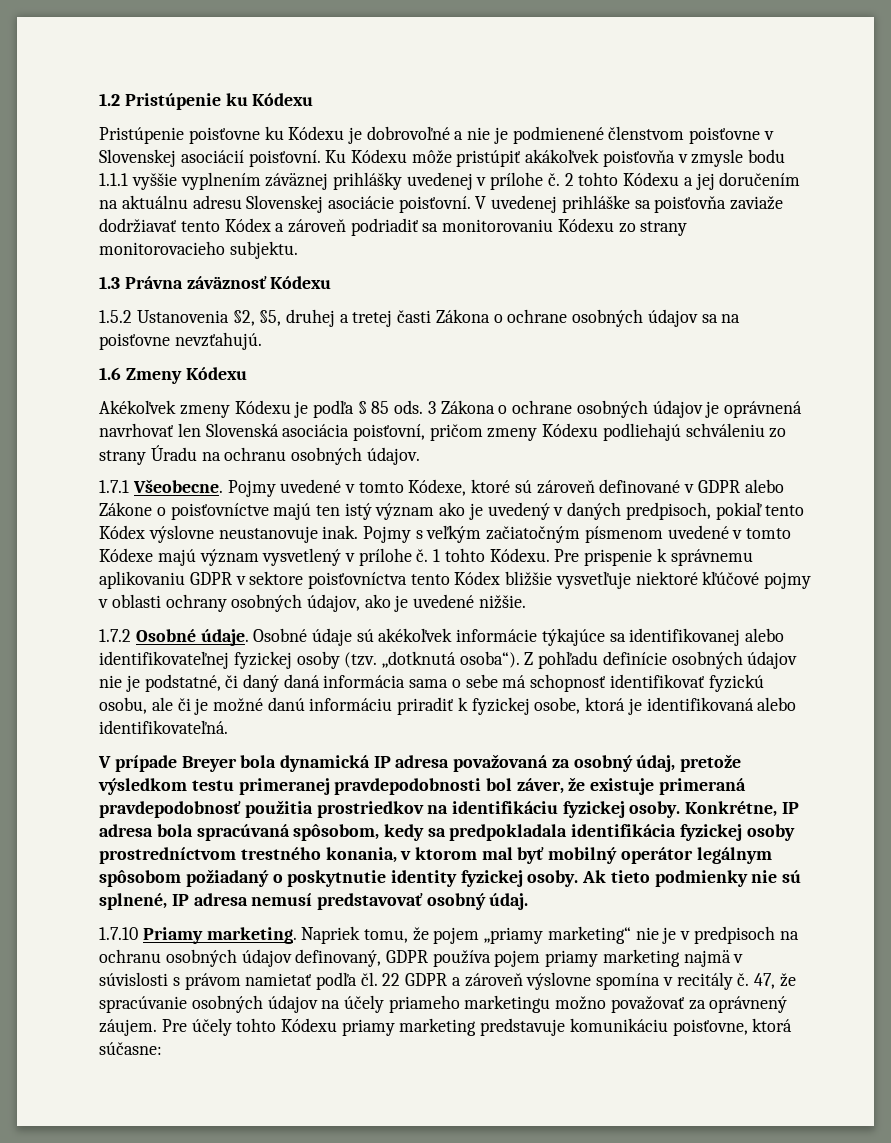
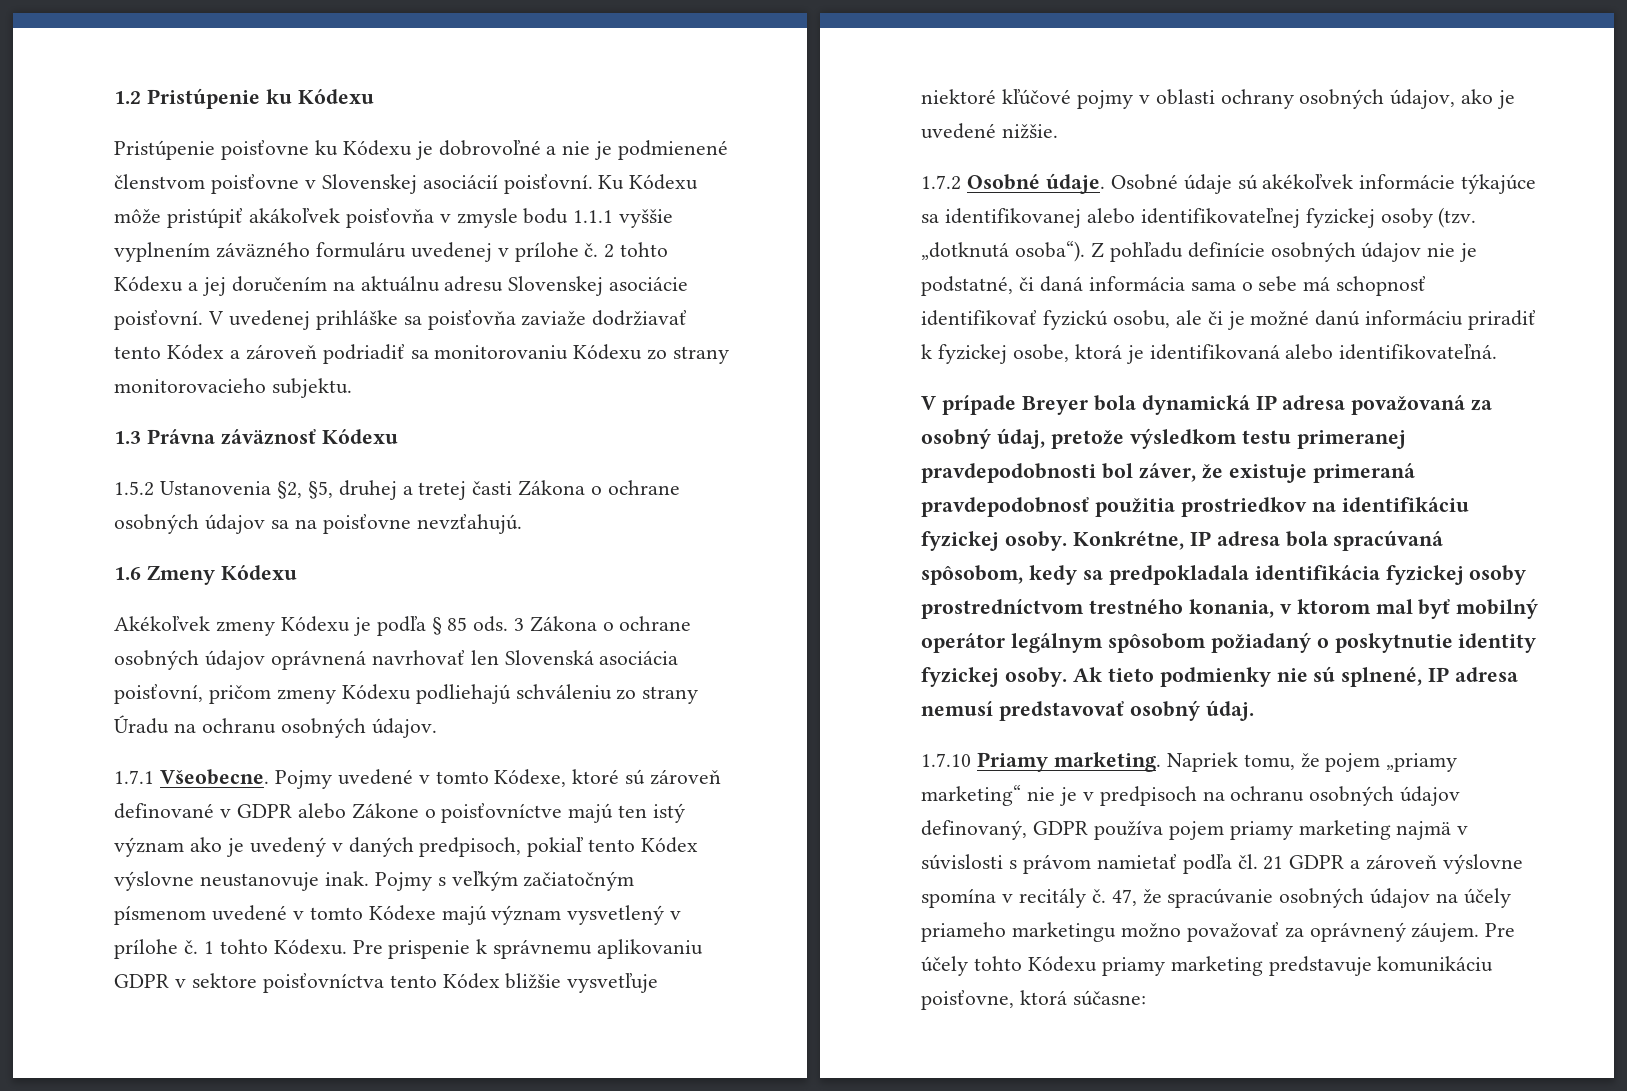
- Ku Kódexu môže pristúpiť akákoľvek poisťovňa v zmysle bodu 1.1.1 vyššie vyplnením záväznej prihlášky uvedenej v prílohe č.
+ Ku Kódexu môže pristúpiť akákoľvek poisťovňa v zmysle bodu 1.1.1 vyššie vyplnením záväzného formuláru uvedenej v prílohe č.
- 3 Zákona o ochrane osobných údajov je oprávnená navrhovať len Slovenská asociácia poisťovní, pričom zmeny Kódexu podliehajú schváleniu zo strany Úradu na ochranu osobných údajov.
+ 3 Zákona o ochrane osobných údajov oprávnená navrhovať len Slovenská asociácia poisťovní, pričom zmeny Kódexu podliehajú schváleniu zo strany Úradu na ochranu osobných údajov.
- Z pohľadu definície osobných údajov nie je podstatné, či daný daná informácia sama o sebe má schopnosť identifikovať fyzickú osobu, ale či je možné danú informáciu priradiť k fyzickej osobe, ktorá je identifikovaná alebo identifikovateľná.
+ Z pohľadu definície osobných údajov nie je podstatné, či daná informácia sama o sebe má schopnosť identifikovať fyzickú osobu, ale či je možné danú informáciu priradiť k fyzickej osobe, ktorá je identifikovaná alebo identifikovateľná.
- Napriek tomu, že pojem „priamy marketing“ nie je v predpisoch na ochranu osobných údajov definovaný, GDPR používa pojem priamy marketing najmä v súvislosti s právom namietať podľa čl. 22 GDPR a zároveň výslovne spomína v recitály č.
+ Napriek tomu, že pojem „priamy marketing“ nie je v predpisoch na ochranu osobných údajov definovaný, GDPR používa pojem priamy marketing najmä v súvislosti s právom namietať podľa čl. 21 GDPR a zároveň výslovne spomína v recitály č.

